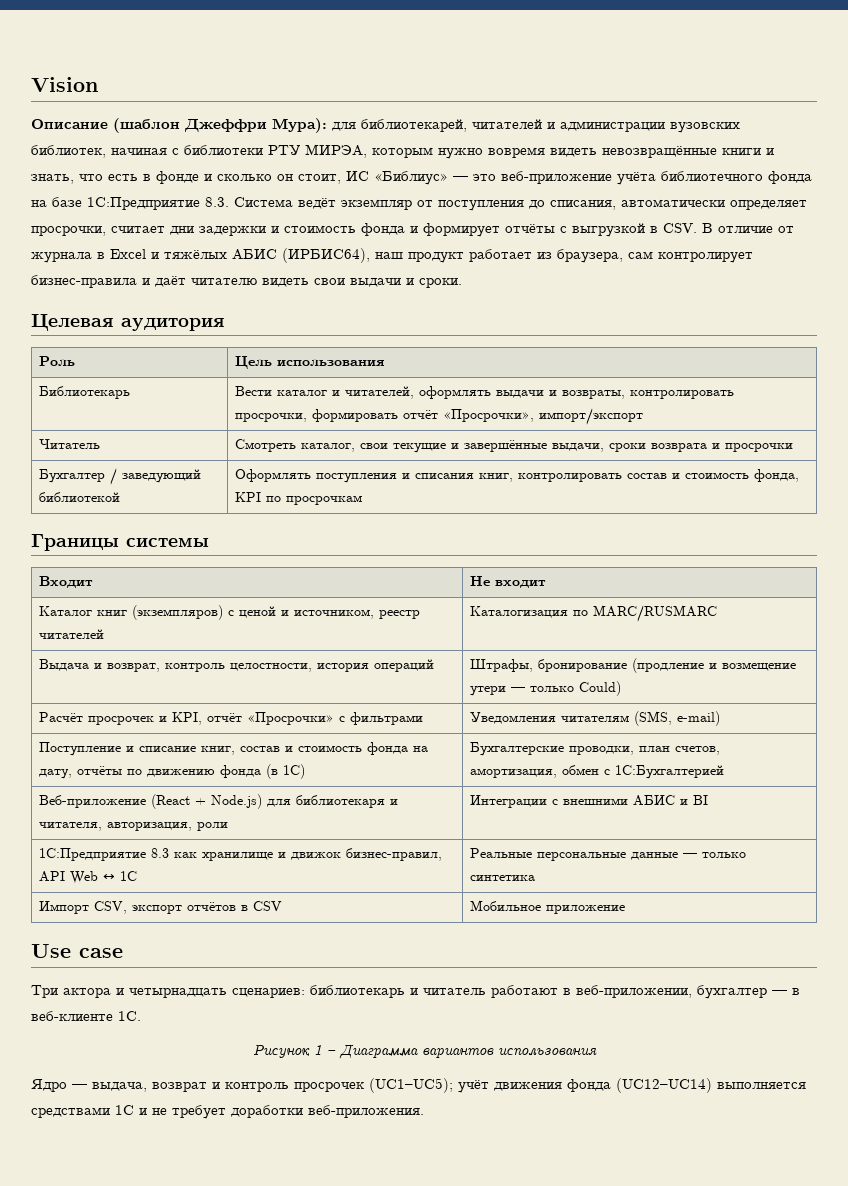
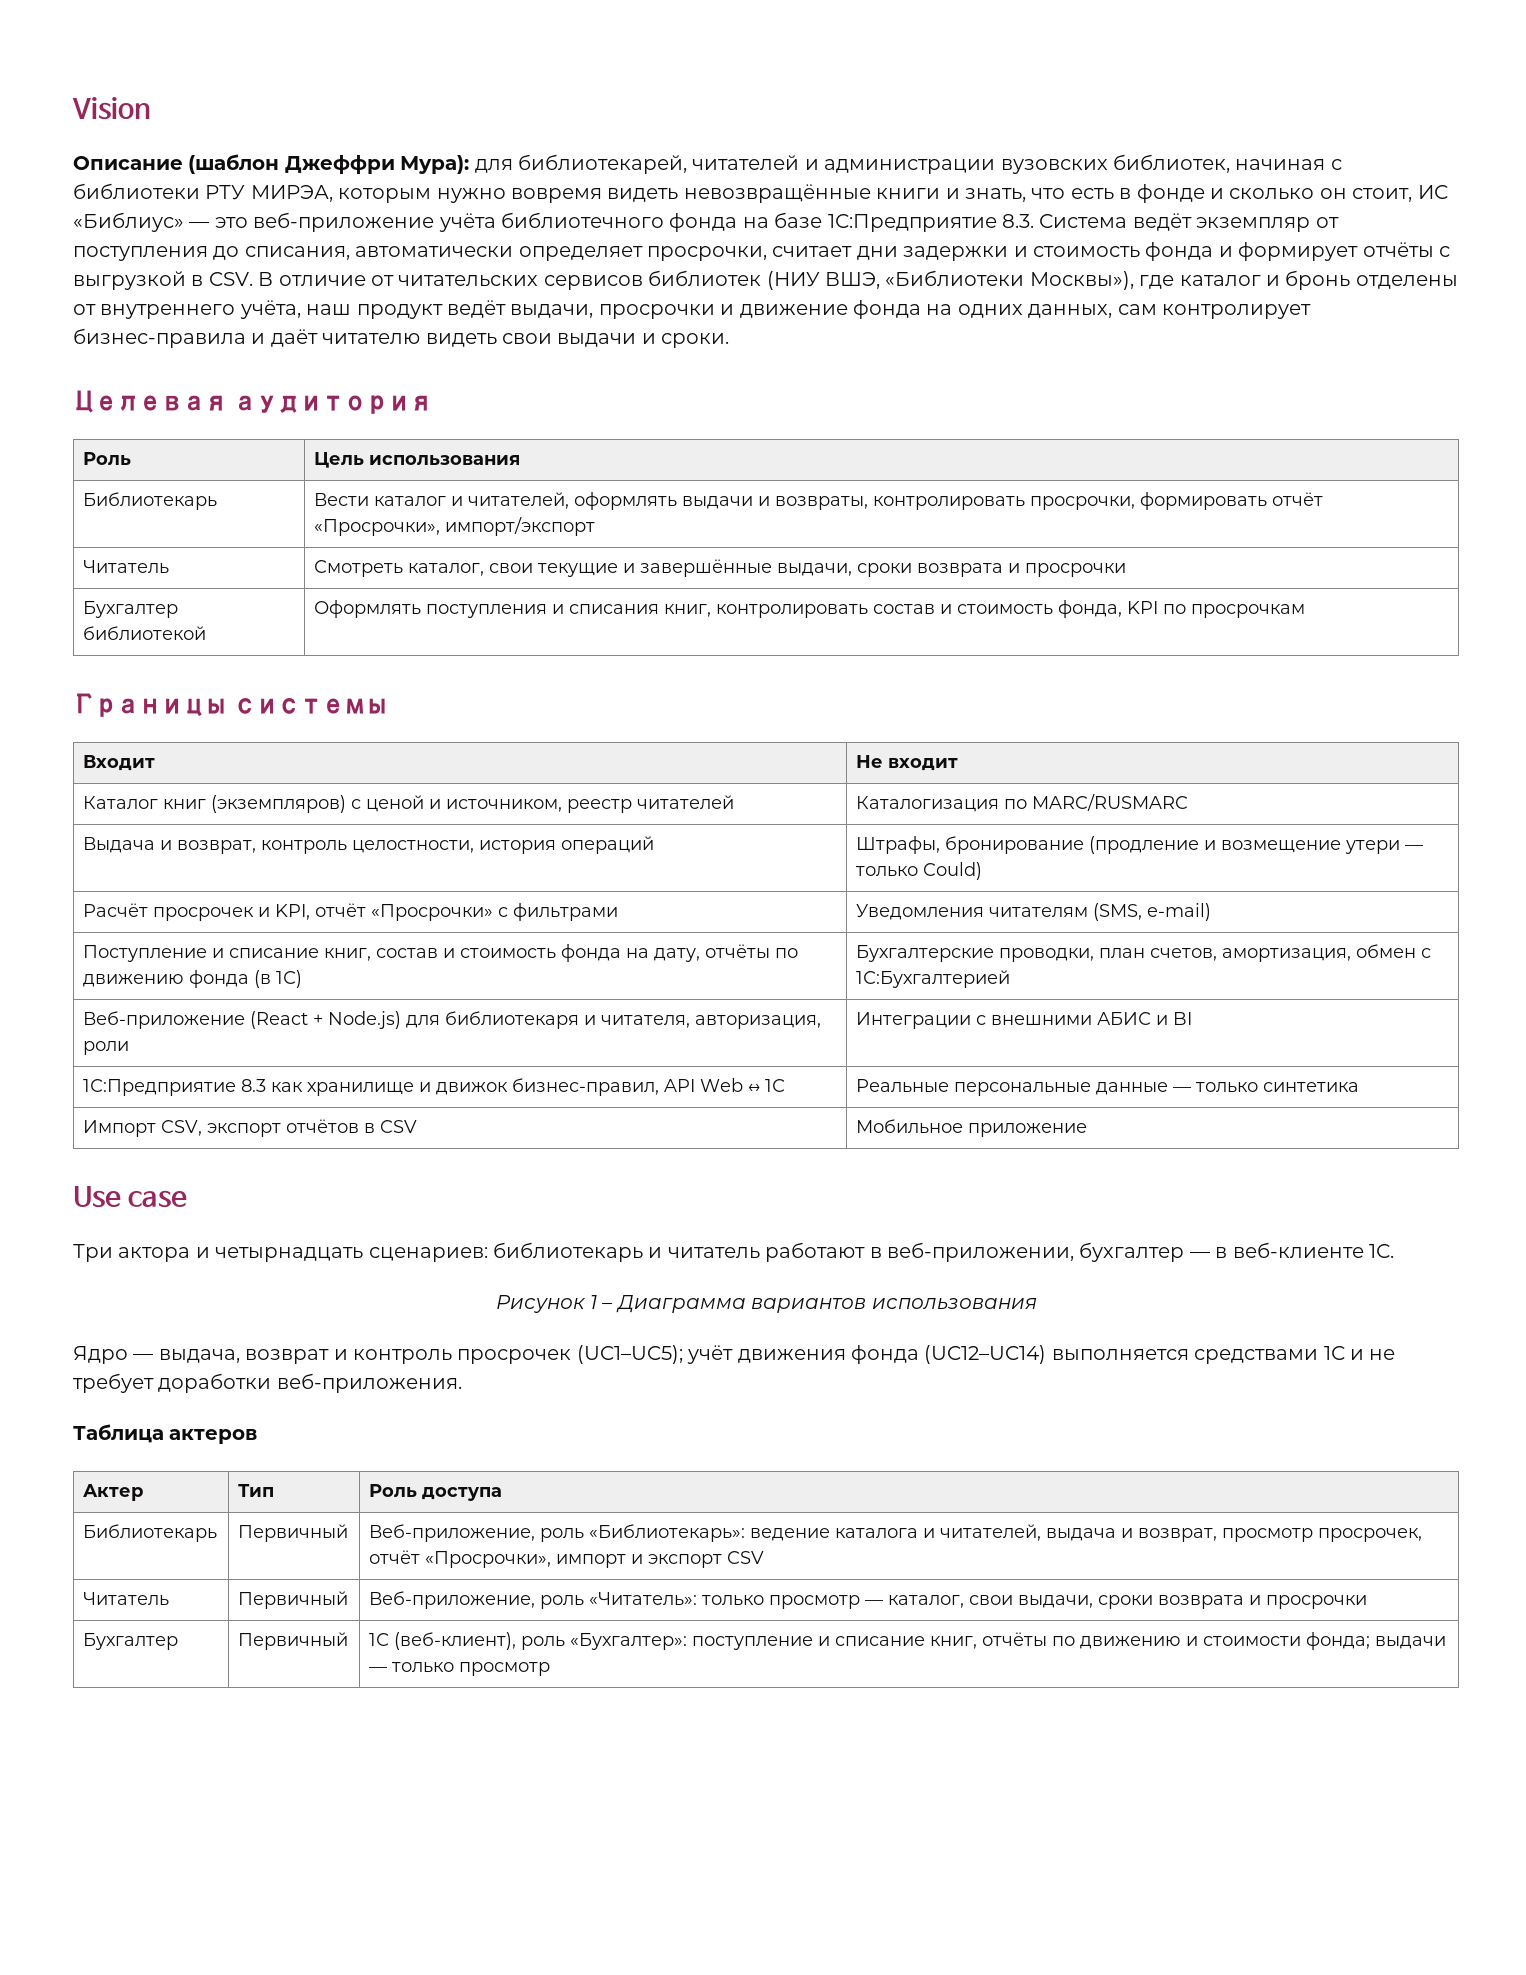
- для библиотекарей, читателей и администрации вузовских библиотек, начиная с библиотеки РТУ МИРЭА, которым нужно вовремя видеть невозвращённые книги и знать, что есть в фонде и сколько он стоит, ИС «Библиус» — это веб-приложение учёта библиотечного фонда на базе 1С:Предприятие 8.3. Система ведёт экземпляр от поступления до списания, автоматически определяет просрочки, считает дни задержки и стоимость фонда и формирует отчёты с выгрузкой в CSV. В отличие от журнала в Excel и тяжёлых АБИС (ИРБИС64), наш продукт работает из браузера, сам контролирует бизнес-правила и даёт читателю видеть свои выдачи и сроки.
+ для библиотекарей, читателей и администрации вузовских библиотек, начиная с библиотеки РТУ МИРЭА, которым нужно вовремя видеть невозвращённые книги и знать, что есть в фонде и сколько он стоит, ИС «Библиус» — это веб-приложение учёта библиотечного фонда на базе 1С:Предприятие 8.3. Система ведёт экземпляр от поступления до списания, автоматически определяет просрочки, считает дни задержки и стоимость фонда и формирует отчёты с выгрузкой в CSV. В отличие от читательских сервисов библиотек (НИУ ВШЭ, «Библиотеки Москвы»), где каталог и бронь отделены от внутреннего учёта, наш продукт ведёт выдачи, просрочки и движение фонда на одних данных, сам контролирует бизнес-правила и даёт читателю видеть свои выдачи и сроки.
- Бухгалтер / заведующий библиотекой | Оформлять поступления и списания книг, контролировать состав и стоимость фонда, KPI по просрочкам
+ Бухгалтер библиотекой | Оформлять поступления и списания книг, контролировать состав и стоимость фонда, KPI по просрочкам
+ Таблица актеров
+ Актер | Тип | Роль доступа
+ Библиотекарь | Первичный | Веб-приложение, роль «Библиотекарь»: ведение каталога и читателей, выдача и возврат, просмотр просрочек, отчёт «Просрочки», импорт и экспорт CSV
+ Читатель | Первичный | Веб-приложение, роль «Читатель»: только просмотр — каталог, свои выдачи, сроки возврата и просрочки
+ Бухгалтер | Первичный | 1С (веб-клиент), роль «Бухгалтер»: поступление и списание книг, отчёты по движению и стоимости фонда; выдачи — только просмотр

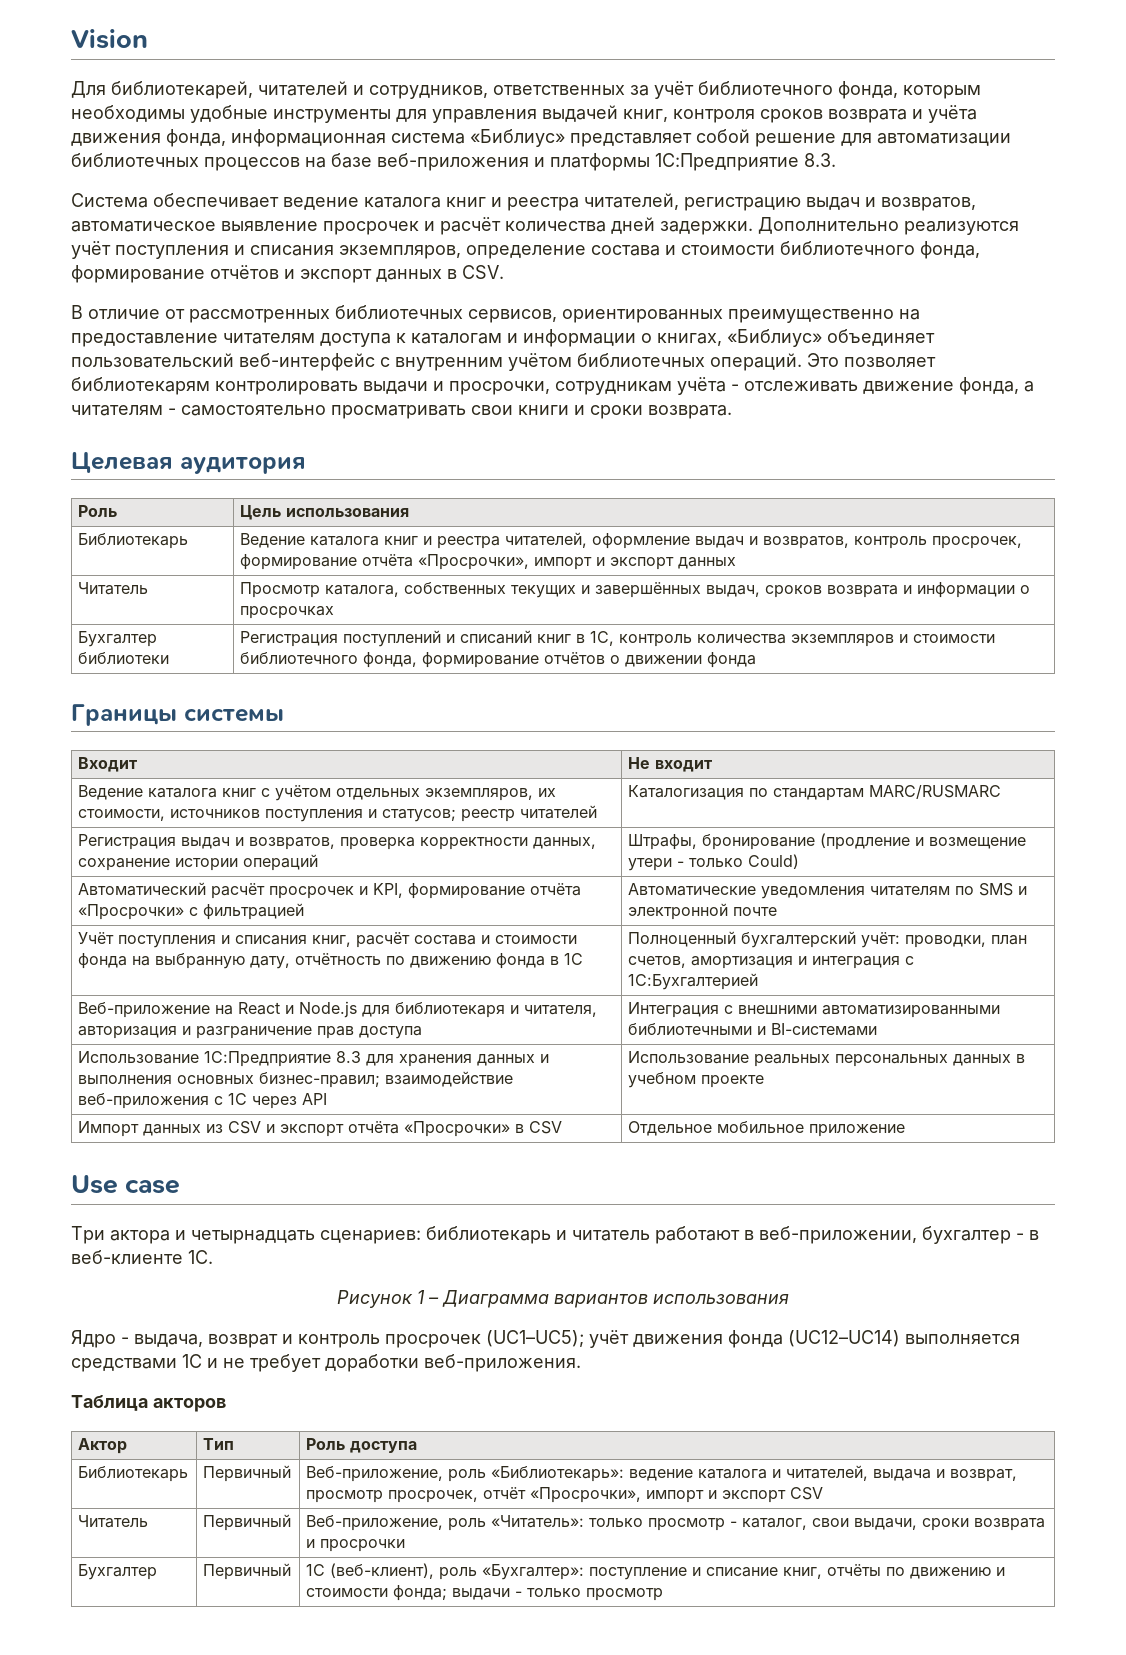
- Описание (шаблон Джеффри Мура): для библиотекарей, читателей и администрации вузовских библиотек, начиная с библиотеки РТУ МИРЭА, которым нужно вовремя видеть невозвращённые книги и знать, что есть в фонде и сколько он стоит, ИС «Библиус» — это веб-приложение учёта библиотечного фонда на базе 1С:Предприятие 8.3. Система ведёт экземпляр от поступления до списания, автоматически определяет просрочки, считает дни задержки и стоимость фонда и формирует отчёты с выгрузкой в CSV. В отличие от читательских сервисов библиотек (НИУ ВШЭ, «Библиотеки Москвы»), где каталог и бронь отделены от внутреннего учёта, наш продукт ведёт выдачи, просрочки и движение фонда на одних данных, сам контролирует бизнес-правила и даёт читателю видеть свои выдачи и сроки.
+ Для библиотекарей, читателей и сотрудников, ответственных за учёт библиотечного фонда, которым необходимы удобные инструменты для управления выдачей книг, контроля сроков возврата и учёта движения фонда, информационная система «Библиус» представляет собой решение для автоматизации библиотечных процессов на базе веб-приложения и платформы 1С:Предприятие 8.3.
+ Система обеспечивает ведение каталога книг и реестра читателей, регистрацию выдач и возвратов, автоматическое выявление просрочек и расчёт количества дней задержки. Дополнительно реализуются учёт поступления и списания экземпляров, определение состава и стоимости библиотечного фонда, формирование отчётов и экспорт данных в CSV.
+ В отличие от рассмотренных библиотечных сервисов, ориентированных преимущественно на предоставление читателям доступа к каталогам и информации о книгах, «Библиус» объединяет пользовательский веб-интерфейс с внутренним учётом библиотечных операций. Это позволяет библиотекарям контролировать выдачи и просрочки, сотрудникам учёта - отслеживать движение фонда, а читателям - самостоятельно просматривать свои книги и сроки возврата.
- Библиотекарь | Вести каталог и читателей, оформлять выдачи и возвраты, контролировать просрочки, формировать отчёт «Просрочки», импорт/экспорт
- Читатель | Смотреть каталог, свои текущие и завершённые выдачи, сроки возврата и просрочки
- Бухгалтер библиотекой | Оформлять поступления и списания книг, контролировать состав и стоимость фонда, KPI по просрочкам
+ Библиотекарь | Ведение каталога книг и реестра читателей, оформление выдач и возвратов, контроль просрочек, формирование отчёта «Просрочки», импорт и экспорт данных
+ Читатель | Просмотр каталога, собственных текущих и завершённых выдач, сроков возврата и информации о просрочках
+ Бухгалтер библиотеки | Регистрация поступлений и списаний книг в 1С, контроль количества экземпляров и стоимости библиотечного фонда, формирование отчётов о движении фонда
- Каталог книг (экземпляров) с ценой и источником, реестр читателей | Каталогизация по MARC/RUSMARC
+ Ведение каталога книг с учётом отдельных экземпляров, их стоимости, источников поступления и статусов; реестр читателей | Каталогизация по стандартам MARC/RUSMARC
- Выдача и возврат, контроль целостности, история операций | Штрафы, бронирование (продление и возмещение утери — только Could)
+ Регистрация выдач и возвратов, проверка корректности данных, сохранение истории операций | Штрафы, бронирование (продление и возмещение утери - только Could)
- Расчёт просрочек и KPI, отчёт «Просрочки» с фильтрами | Уведомления читателям (SMS, e-mail)
- Поступление и списание книг, состав и стоимость фонда на дату, отчёты по движению фонда (в 1С) | Бухгалтерские проводки, план счетов, амортизация, обмен с 1С:Бухгалтерией
- Веб-приложение (React + Node.js) для библиотекаря и читателя, авторизация, роли | Интеграции с внешними АБИС и BI
- 1С:Предприятие 8.3 как хранилище и движок бизнес-правил, API Web ↔ 1С | Реальные персональные данные — только синтетика
- Импорт CSV, экспорт отчётов в CSV | Мобильное приложение
+ Автоматический расчёт просрочек и KPI, формирование отчёта «Просрочки» с фильтрацией | Автоматические уведомления читателям по SMS и электронной почте
+ Учёт поступления и списания книг, расчёт состава и стоимости фонда на выбранную дату, отчётность по движению фонда в 1С | Полноценный бухгалтерский учёт: проводки, план счетов, амортизация и интеграция с 1С:Бухгалтерией
+ Веб-приложение на React и Node.js для библиотекаря и читателя, авторизация и разграничение прав доступа | Интеграция с внешними автоматизированными библиотечными и BI-системами
+ Использование 1С:Предприятие 8.3 для хранения данных и выполнения основных бизнес-правил; взаимодействие веб-приложения с 1С через API | Использование реальных персональных данных в учебном проекте
+ Импорт данных из CSV и экспорт отчёта «Просрочки» в CSV | Отдельное мобильное приложение
- Три актора и четырнадцать сценариев: библиотекарь и читатель работают в веб-приложении, бухгалтер — в веб-клиенте 1С.
+ Три актора и четырнадцать сценариев: библиотекарь и читатель работают в веб-приложении, бухгалтер - в веб-клиенте 1С.
- Ядро — выдача, возврат и контроль просрочек (UC1–UC5); учёт движения фонда (UC12–UC14) выполняется средствами 1С и не требует доработки веб-приложения.
+ Ядро - выдача, возврат и контроль просрочек (UC1–UC5); учёт движения фонда (UC12–UC14) выполняется средствами 1С и не требует доработки веб-приложения.
- Таблица актеров
- Актер | Тип | Роль доступа
+ Таблица акторов
+ Актор | Тип | Роль доступа
- Читатель | Первичный | Веб-приложение, роль «Читатель»: только просмотр — каталог, свои выдачи, сроки возврата и просрочки
+ Читатель | Первичный | Веб-приложение, роль «Читатель»: только просмотр - каталог, свои выдачи, сроки возврата и просрочки
- Бухгалтер | Первичный | 1С (веб-клиент), роль «Бухгалтер»: поступление и списание книг, отчёты по движению и стоимости фонда; выдачи — только просмотр
+ Бухгалтер | Первичный | 1С (веб-клиент), роль «Бухгалтер»: поступление и списание книг, отчёты по движению и стоимости фонда; выдачи - только просмотр

